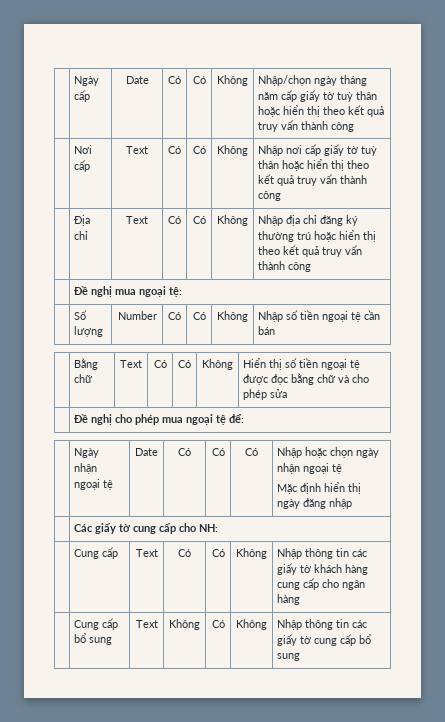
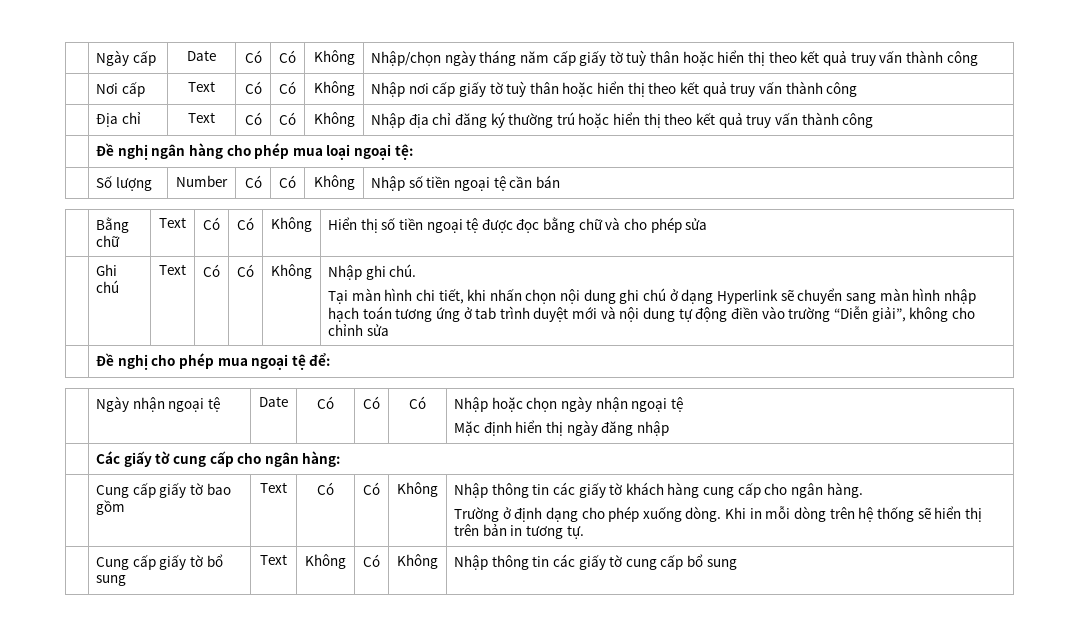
- | Đề nghị mua ngoại tệ:
+ | Đề nghị ngân hàng cho phép mua loại ngoại tệ:
+ Ghi chú | Text | Có | Có | Không | Nhập ghi chú.
+ Tại màn hình chi tiết, khi nhấn chọn nội dung ghi chú ở dạng Hyperlink sẽ chuyển sang màn hình nhập hạch toán tương ứng ở tab trình duyệt mới và nội dung tự động điền vào trường “Diễn giải”, không cho chỉnh sửa
- | Các giấy tờ cung cấp cho NH:
- | Cung cấp | Text | Có | Có | Không | Nhập thông tin các giấy tờ khách hàng cung cấp cho ngân hàng
- | Cung cấp bổ sung | Text | Không | Có | Không | Nhập thông tin các giấy tờ cung cấp bổ sung
+ | Các giấy tờ cung cấp cho ngân hàng:
+ | Cung cấp giấy tờ bao gồm | Text | Có | Có | Không | Nhập thông tin các giấy tờ khách hàng cung cấp cho ngân hàng.
+ Trường ở định dạng cho phép xuống dòng. Khi in mỗi dòng trên hệ thống sẽ hiển thị trên bản in tương tự.
+ | Cung cấp giấy tờ bổ sung | Text | Không | Có | Không | Nhập thông tin các giấy tờ cung cấp bổ sung

